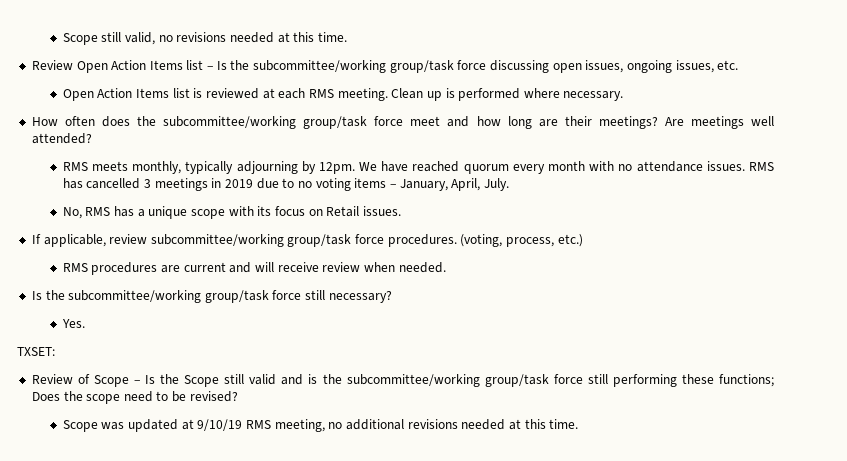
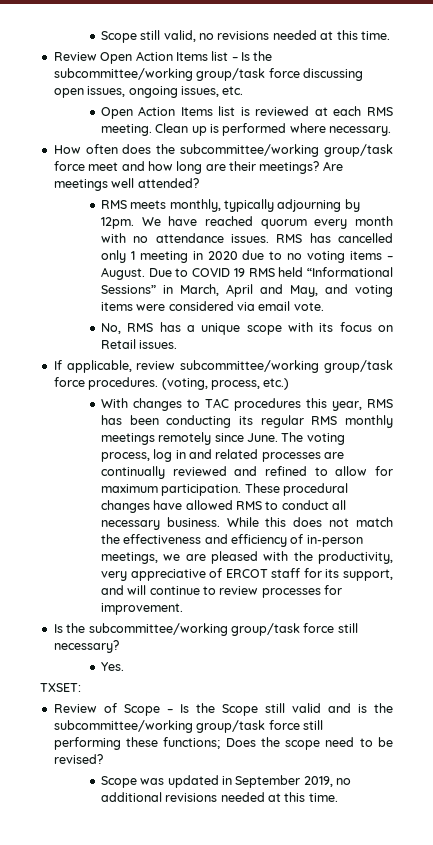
- RMS has cancelled 3 meetings in 2019 due to no voting items – January, April, July.
+ RMS has cancelled only 1 meeting in 2020 due to no voting items – August. Due to COVID 19 RMS held “Informational Sessions” in March, April and May, and voting items were considered via email vote.
- RMS procedures are current and will receive review when needed.
+ With changes to TAC procedures this year, RMS has been conducting its regular RMS monthly meetings remotely since June. The voting process, log in and related processes are continually reviewed and refined to allow for maximum participation. These procedural changes have allowed RMS to conduct all necessary business. While this does not match the effectiveness and efficiency of in-person meetings, we are pleased with the productivity, very appreciative of ERCOT staff for its support, and will continue to review processes for improvement.
- Scope was updated at 9/10/19 RMS meeting, no additional revisions needed at this time.
+ Scope was updated in September 2019, no additional revisions needed at this time.

